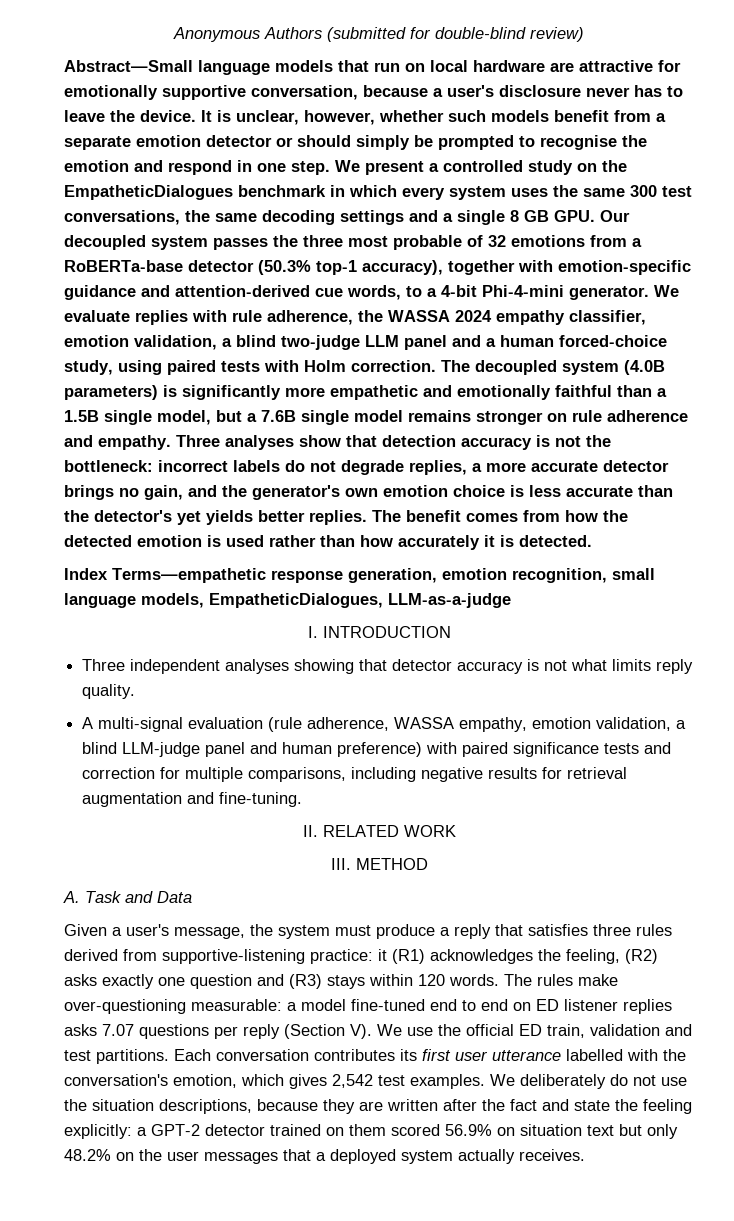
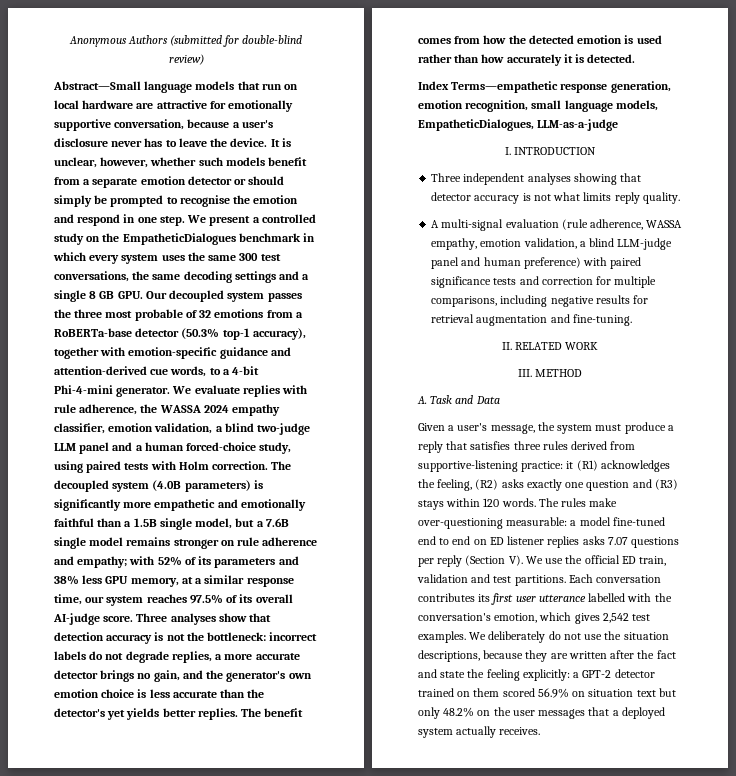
- The decoupled system (4.0B parameters) is significantly more empathetic and emotionally faithful than a 1.5B single model, but a 7.6B single model remains stronger on rule adherence and empathy.
+ The decoupled system (4.0B parameters) is significantly more empathetic and emotionally faithful than a 1.5B single model, but a 7.6B single model remains stronger on rule adherence and empathy; with 52% of its parameters and 38% less GPU memory, at a similar response time, our system reaches 97.5% of its overall AI-judge score.

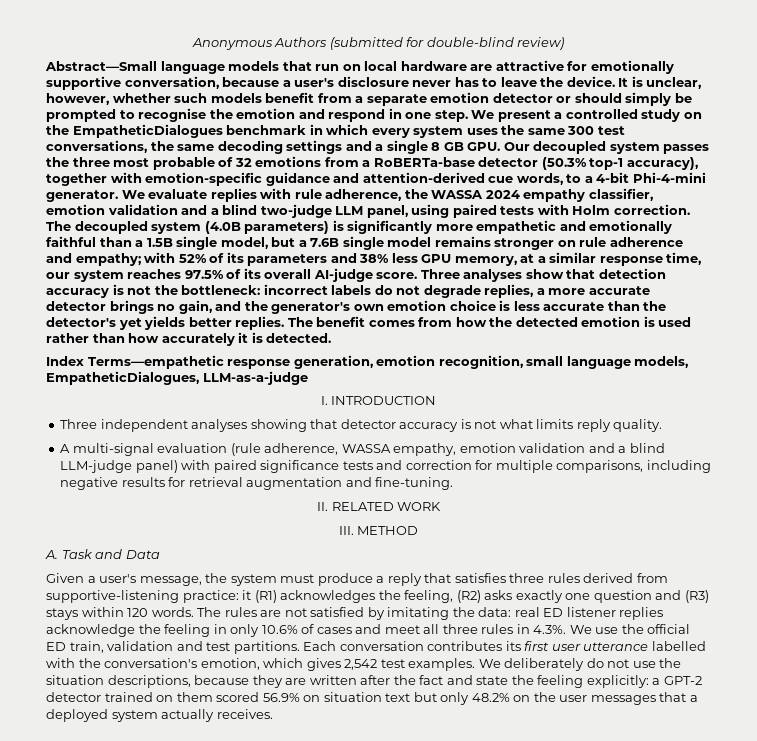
- We evaluate replies with rule adherence, the WASSA 2024 empathy classifier, emotion validation, a blind two-judge LLM panel and a human forced-choice study, using paired tests with Holm correction.
+ We evaluate replies with rule adherence, the WASSA 2024 empathy classifier, emotion validation and a blind two-judge LLM panel, using paired tests with Holm correction.
- A multi-signal evaluation (rule adherence, WASSA empathy, emotion validation, a blind LLM-judge panel and human preference) with paired significance tests and correction for multiple comparisons, including negative results for retrieval augmentation and fine-tuning.
+ A multi-signal evaluation (rule adherence, WASSA empathy, emotion validation and a blind LLM-judge panel) with paired significance tests and correction for multiple comparisons, including negative results for retrieval augmentation and fine-tuning.
- The rules make over-questioning measurable: a model fine-tuned end to end on ED listener replies asks 7.07 questions per reply (Section V). We use the official ED train, validation and test partitions.
+ The rules are not satisfied by imitating the data: real ED listener replies acknowledge the feeling in only 10.6% of cases and meet all three rules in 4.3%. We use the official ED train, validation and test partitions.

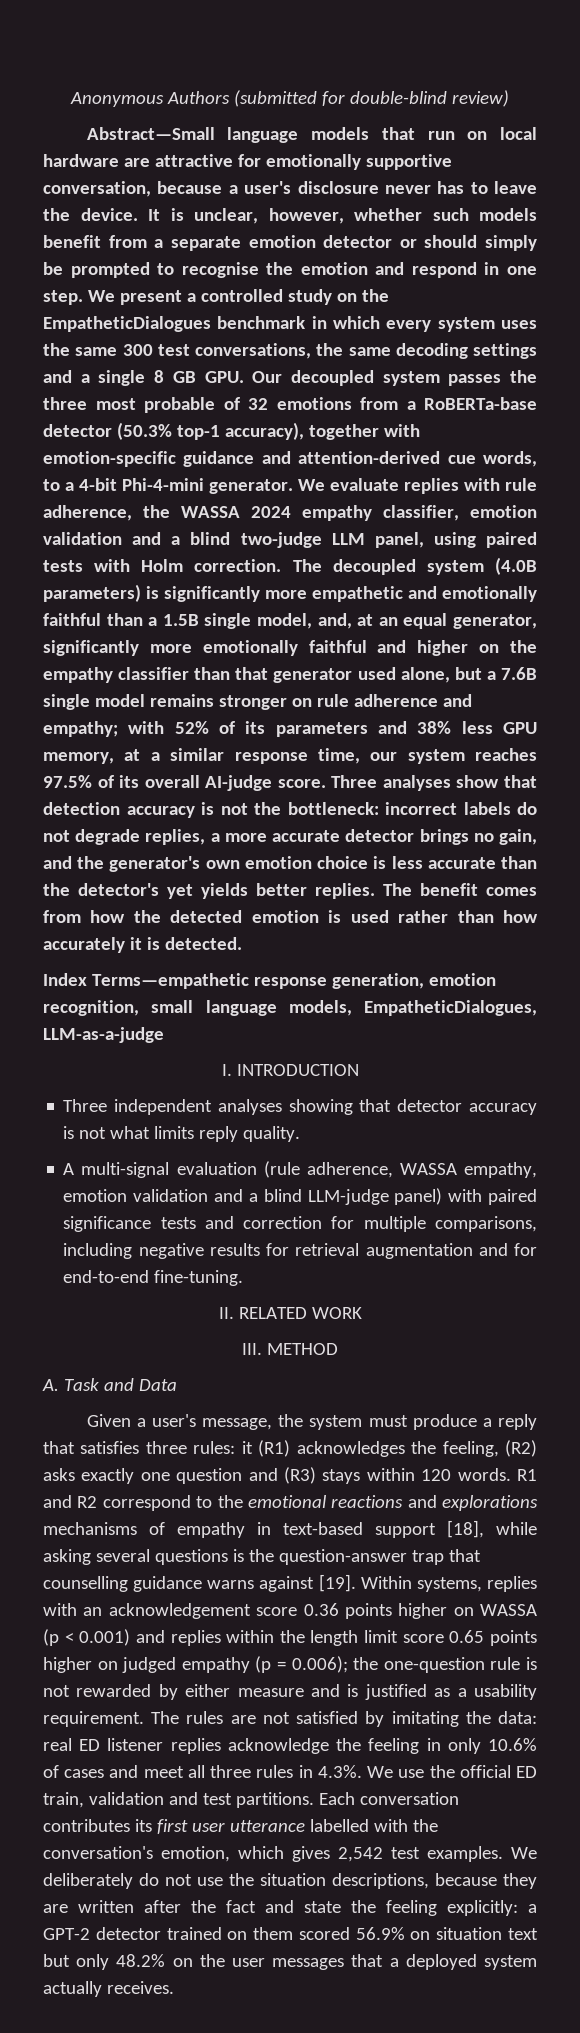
- The decoupled system (4.0B parameters) is significantly more empathetic and emotionally faithful than a 1.5B single model, but a 7.6B single model remains stronger on rule adherence and empathy; with 52% of its parameters and 38% less GPU memory, at a similar response time, our system reaches 97.5% of its overall AI-judge score.
+ The decoupled system (4.0B parameters) is significantly more empathetic and emotionally faithful than a 1.5B single model, and, at an equal generator, significantly more emotionally faithful and higher on the empathy classifier than that generator used alone, but a 7.6B single model remains stronger on rule adherence and empathy; with 52% of its parameters and 38% less GPU memory, at a similar response time, our system reaches 97.5% of its overall AI-judge score.
- A multi-signal evaluation (rule adherence, WASSA empathy, emotion validation and a blind LLM-judge panel) with paired significance tests and correction for multiple comparisons, including negative results for retrieval augmentation and fine-tuning.
+ A multi-signal evaluation (rule adherence, WASSA empathy, emotion validation and a blind LLM-judge panel) with paired significance tests and correction for multiple comparisons, including negative results for retrieval augmentation and for end-to-end fine-tuning.
- Given a user's message, the system must produce a reply that satisfies three rules derived from supportive-listening practice: it (R1) acknowledges the feeling, (R2) asks exactly one question and (R3) stays within 120 words.
+ Given a user's message, the system must produce a reply that satisfies three rules: it (R1) acknowledges the feeling, (R2) asks exactly one question and (R3) stays within 120 words.
+ R1 and R2 correspond to the emotional reactions and explorations mechanisms of empathy in text-based support [18], while asking several questions is the question-answer trap that counselling guidance warns against [19]. Within systems, replies with an acknowledgement score 0.36 points higher on WASSA (p < 0.001) and replies within the length limit score 0.65 points higher on judged empathy (p = 0.006); the one-question rule is not rewarded by either measure and is justified as a usability requirement.

